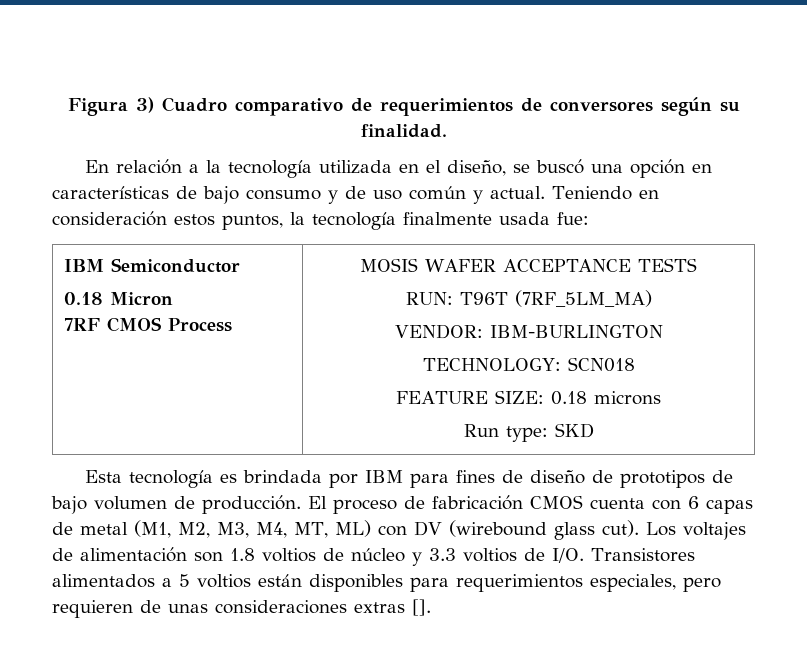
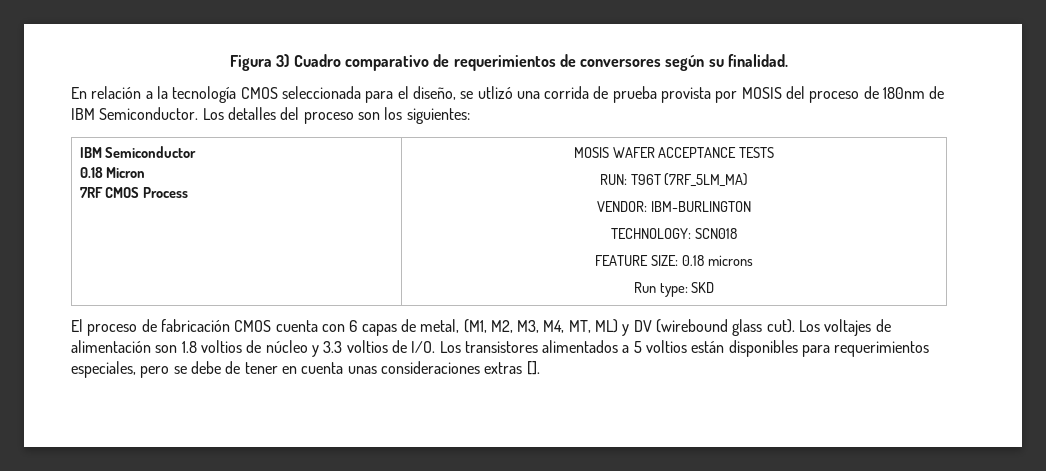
- En relación a la tecnología utilizada en el diseño, se buscó una opción en características de bajo consumo y de uso común y actual. Teniendo en consideración estos puntos, la tecnología finalmente usada fue:
+ En relación a la tecnología CMOS seleccionada para el diseño, se utlizó una corrida de prueba provista por MOSIS del proceso de 180nm de IBM Semiconductor. Los detalles del proceso son los siguientes:
- Esta tecnología es brindada por IBM para fines de diseño de prototipos de bajo volumen de producción. El proceso de fabricación CMOS cuenta con 6 capas de metal (M1, M2, M3, M4, MT, ML) con DV (wirebound glass cut).
+ El proceso de fabricación CMOS cuenta con 6 capas de metal, (M1, M2, M3, M4, MT, ML) y DV (wirebound glass cut).
- Los voltajes de alimentación son 1.8 voltios de núcleo y 3.3 voltios de I/O. Transistores alimentados a 5 voltios están disponibles para requerimientos especiales, pero requieren de unas consideraciones extras [].
+ Los voltajes de alimentación son 1.8 voltios de núcleo y 3.3 voltios de I/O. Los transistores alimentados a 5 voltios están disponibles para requerimientos especiales, pero se debe de tener en cuenta unas consideraciones extras [].

